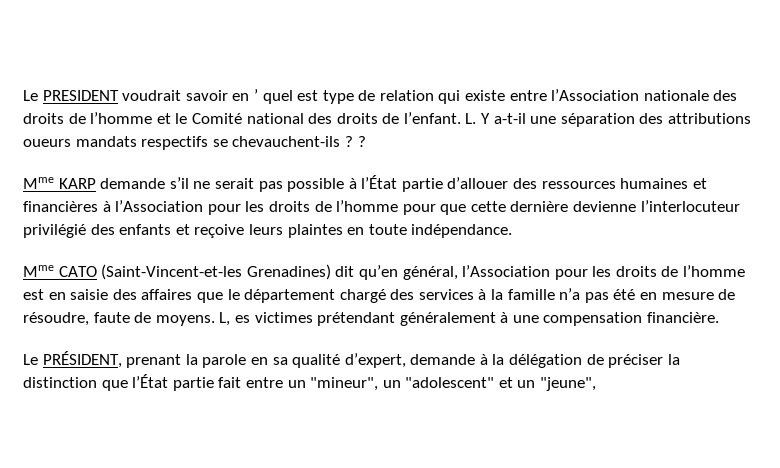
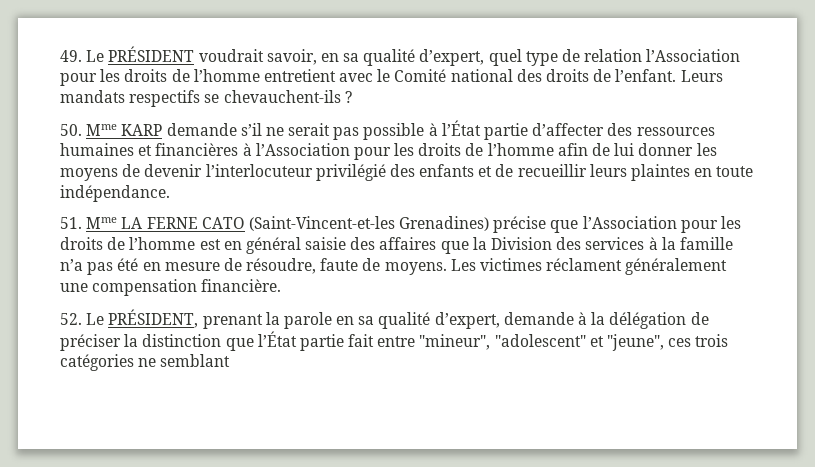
- Le PRESIDENT voudrait savoir en ’ quel est type de relation qui existe entre l’Association nationale des droits de l’homme et le Comité national des droits de l’enfant.
+ 49. Le PRÉSIDENT voudrait savoir, en sa qualité d’expert, quel type de relation l’Association pour les droits de l’homme entretient avec le Comité national des droits de l’enfant.
- L. Y a-t-il une séparation des attributions oueurs mandats respectifs se chevauchent-ils ? ?
- Mme KARP demande s’il ne serait pas possible à l’État partie d’allouer des ressources humaines et financières à l’Association pour les droits de l’homme pour que cette dernière devienne l’interlocuteur privilégié des enfants et reçoive leurs plaintes en toute indépendance.
+ Leurs mandats respectifs se chevauchent-ils ?
+ 50. Mme KARP demande s’il ne serait pas possible à l’État partie d’affecter des ressources humaines et financières à l’Association pour les droits de l’homme afin de lui donner les moyens de devenir l’interlocuteur privilégié des enfants et de recueillir leurs plaintes en toute indépendance.
- Mme CATO (Saint-Vincent-et-les Grenadines) dit qu’en général, l’Association pour les droits de l’homme est en saisie des affaires que le département chargé des services à la famille n’a pas été en mesure de résoudre, faute de moyens.
+ 51. Mme LA FERNE CATO (Saint-Vincent-et-les Grenadines) précise que l’Association pour les droits de l’homme est en général saisie des affaires que la Division des services à la famille n’a pas été en mesure de résoudre, faute de moyens.
- L, es victimes prétendant généralement à une compensation financière.
+ Les victimes réclament généralement une compensation financière.
- Le PRÉSIDENT, prenant la parole en sa qualité d’expert, demande à la délégation de préciser la distinction que l’État partie fait entre un "mineur", un "adolescent" et un "jeune",
+ 52. Le PRÉSIDENT, prenant la parole en sa qualité d’expert, demande à la délégation de préciser la distinction que l’État partie fait entre "mineur", "adolescent" et "jeune", ces trois catégories ne semblant

